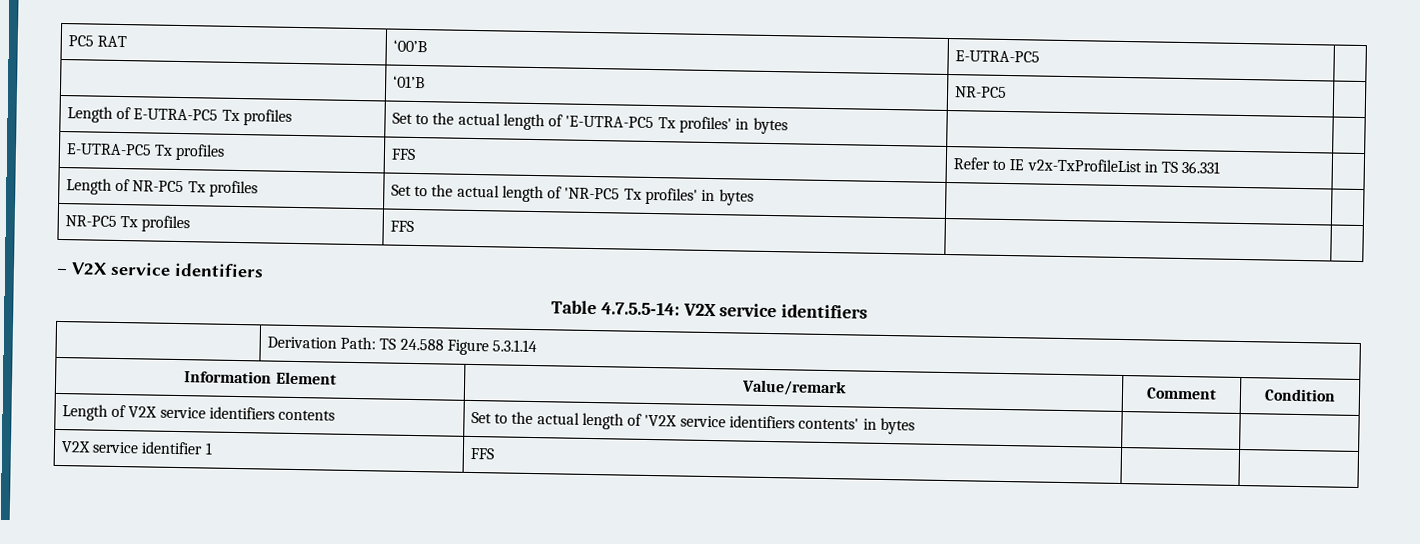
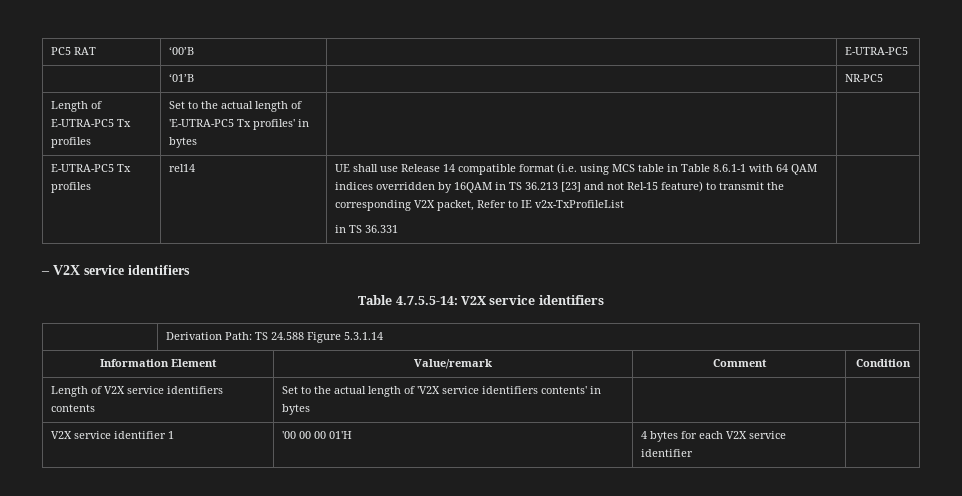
- PC5 RAT | ‘00’B | E-UTRA-PC5 |
+ PC5 RAT | ‘00’B | | E-UTRA-PC5
- | ‘01’B | NR-PC5 |
+ | ‘01’B | | NR-PC5
- FFS | Refer to IE v2x-TxProfileList in TS 36.331
+ rel14 | UE shall use Release 14 compatible format (i.e. using MCS table in Table 8.6.1-1 with 64 QAM indices overridden by 16QAM in TS 36.213 [23] and not Rel-15 feature) to transmit the corresponding V2X packet, Refer to IE v2x-TxProfileList
+ in TS 36.331
- Length of NR-PC5 Tx profiles | Set to the actual length of 'NR-PC5 Tx profiles' in bytes | |
- NR-PC5 Tx profiles | FFS | |
- V2X service identifier 1 | FFS | |
+ V2X service identifier 1 | '00 00 00 01'H | 4 bytes for each V2X service identifier |

